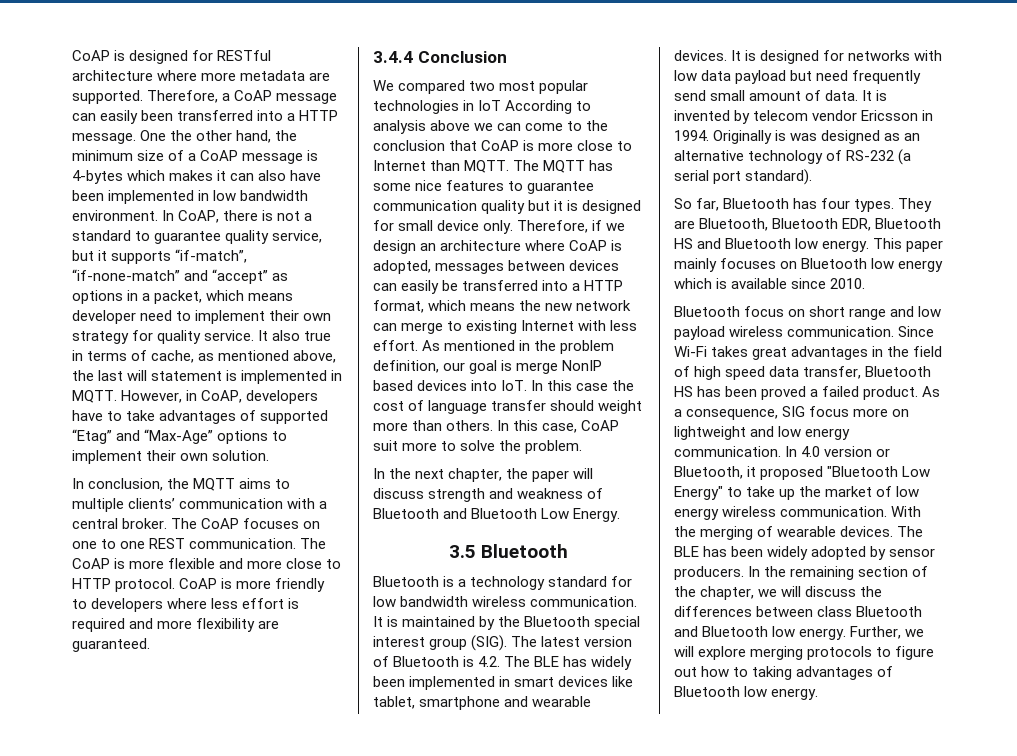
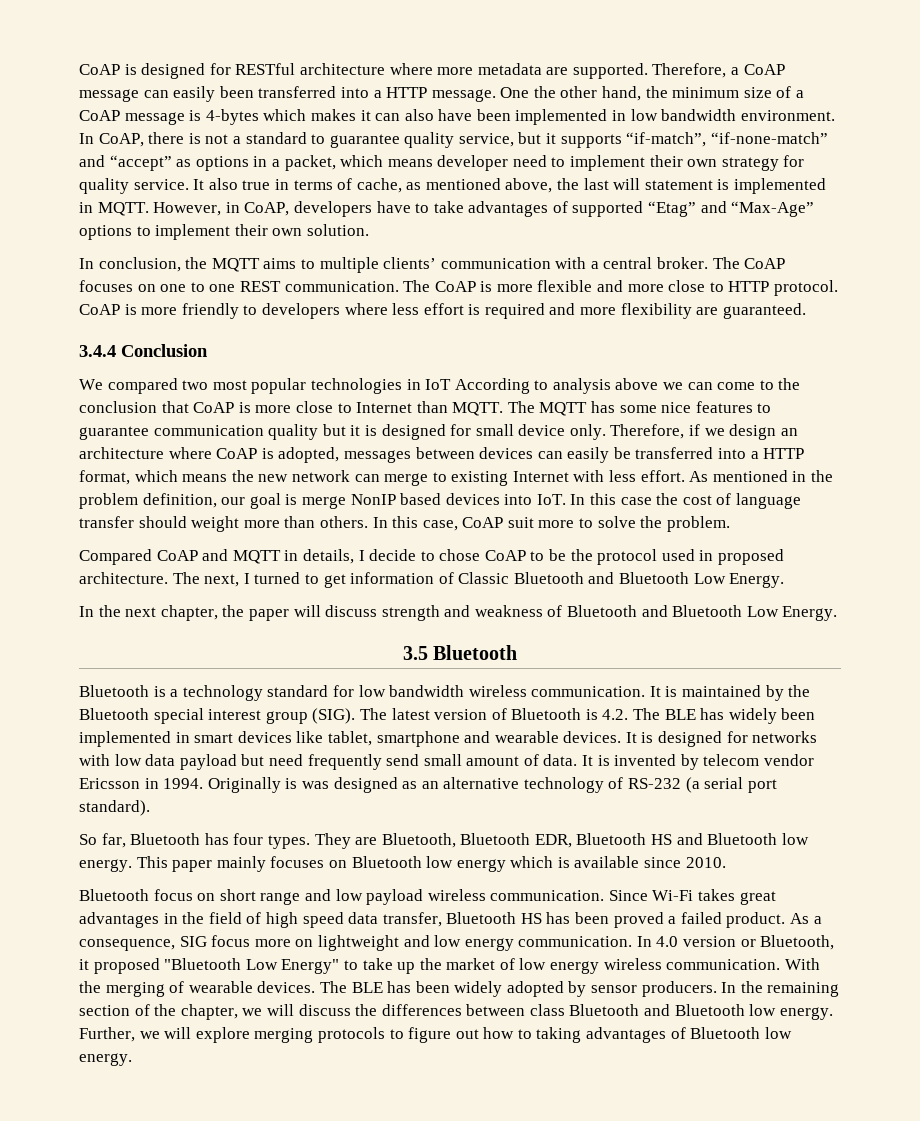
+ Compared CoAP and MQTT in details, I decide to chose CoAP to be the protocol used in proposed architecture. The next, I turned to get information of Classic Bluetooth and Bluetooth Low Energy.

